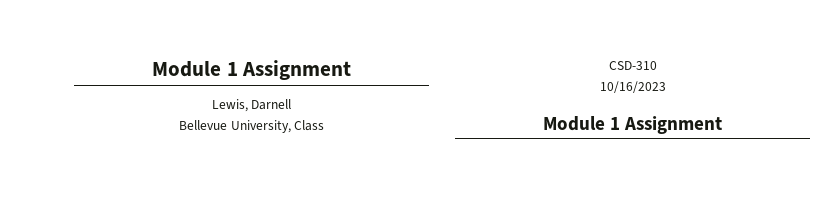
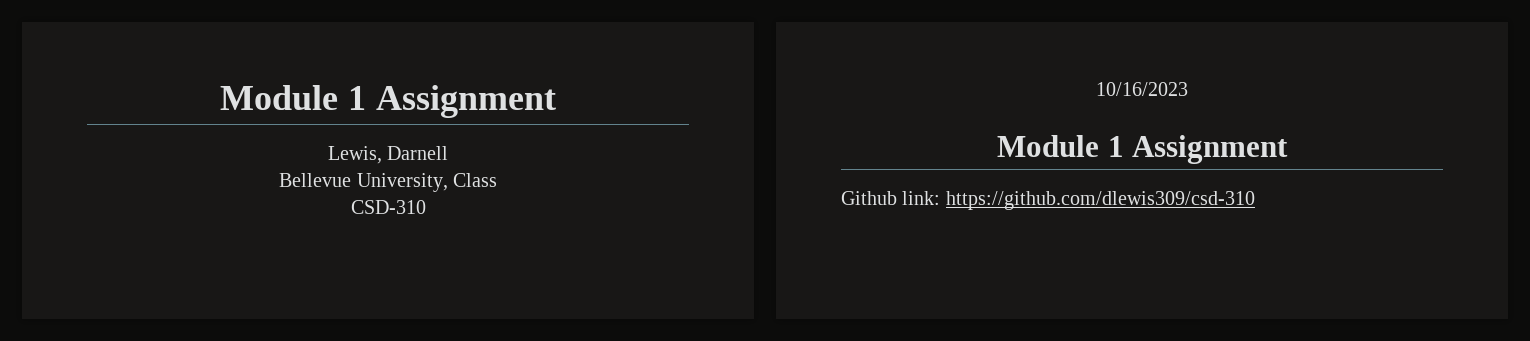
+ Github link: https://github.com/dlewis309/csd-310

